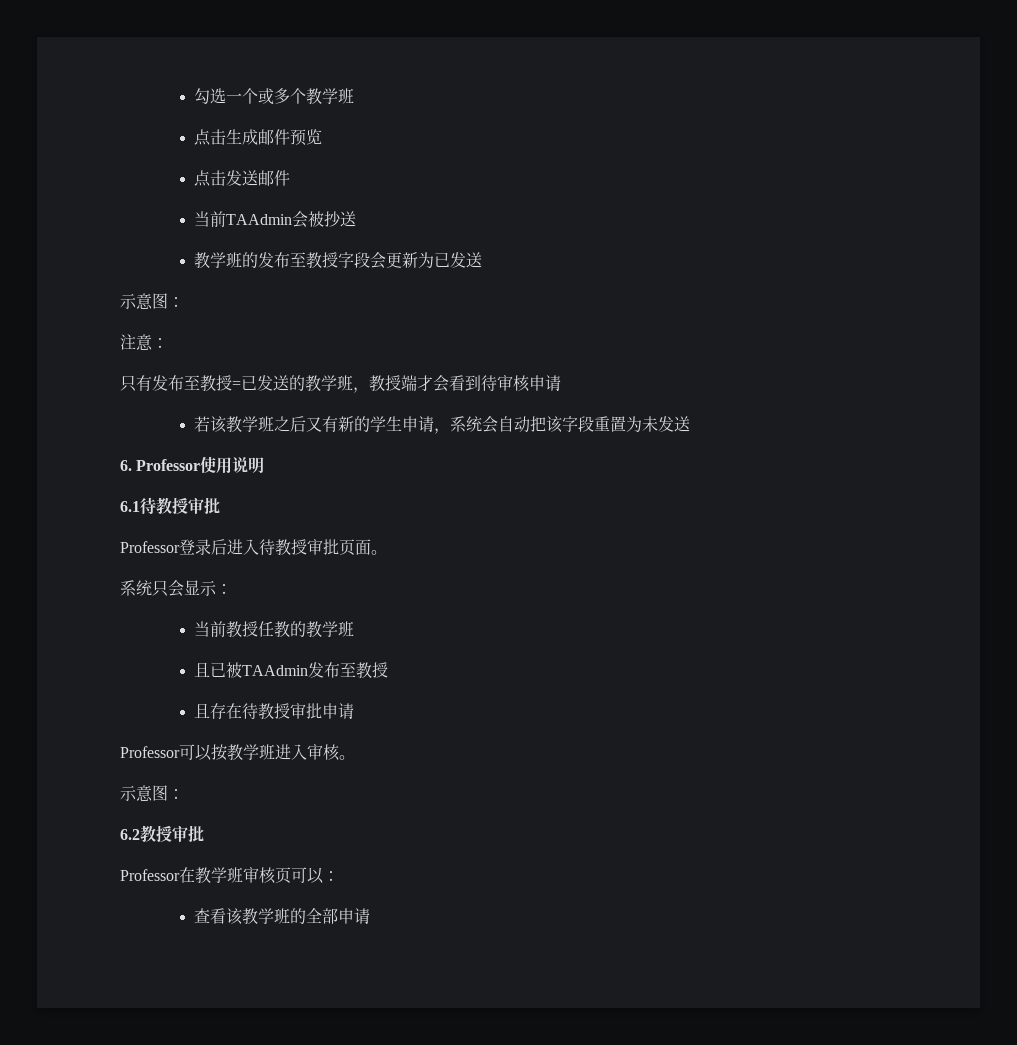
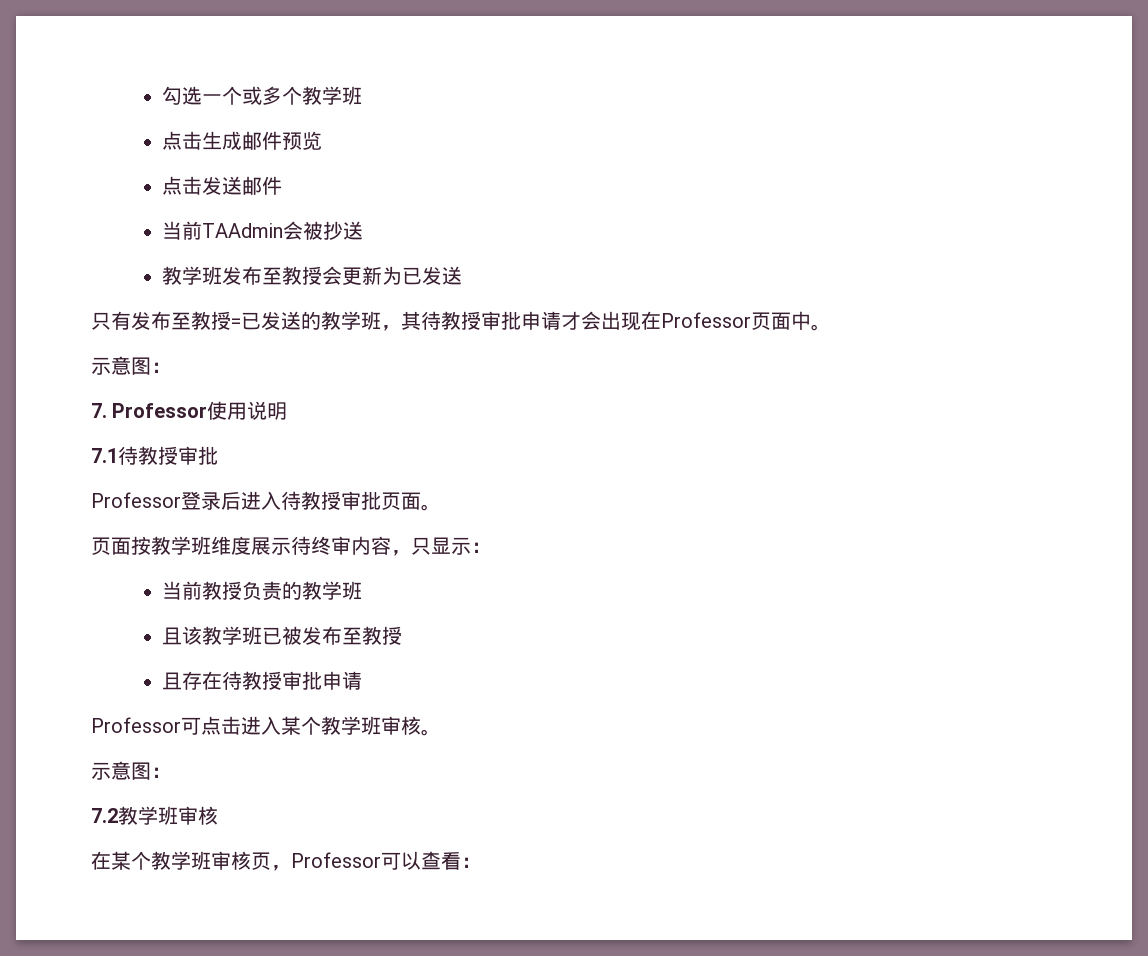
- 教学班的发布至教授字段会更新为已发送
- 示意图：
- 注意：
+ 教学班发布至教授会更新为已发送
- 只有发布至教授=已发送的教学班，教授端才会看到待审核申请
- 若该教学班之后又有新的学生申请，系统会自动把该字段重置为未发送
- 6. Professor使用说明
+ 只有发布至教授=已发送的教学班，其待教授审批申请才会出现在Professor页面中。
+ 示意图：
+ 7. Professor使用说明
- 6.1待教授审批
+ 7.1待教授审批
- 系统只会显示：
+ 页面按教学班维度展示待终审内容，只显示：
- 当前教授任教的教学班
+ 当前教授负责的教学班
- 且已被TAAdmin发布至教授
+ 且该教学班已被发布至教授
- Professor可以按教学班进入审核。
+ Professor可点击进入某个教学班审核。
- 6.2教授审批
- Professor在教学班审核页可以：
- 查看该教学班的全部申请
+ 7.2教学班审核
+ 在某个教学班审核页，Professor可以查看：

